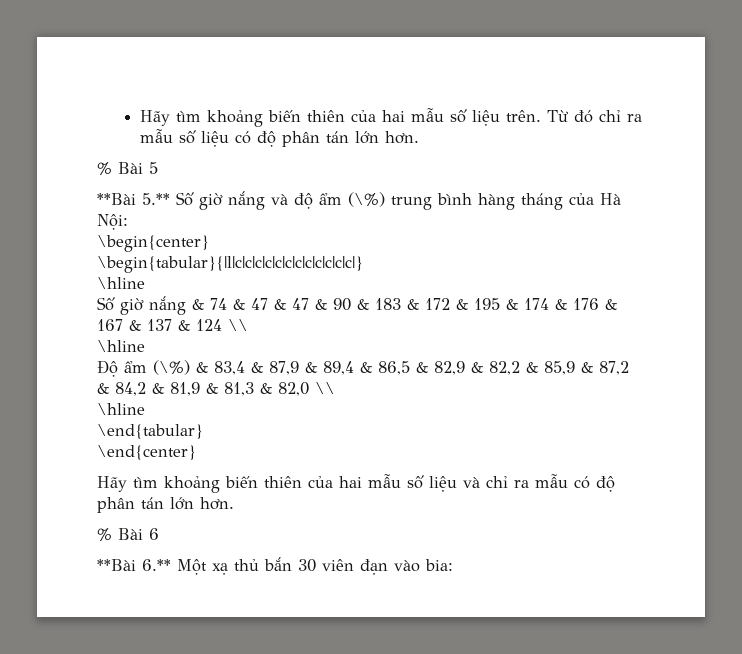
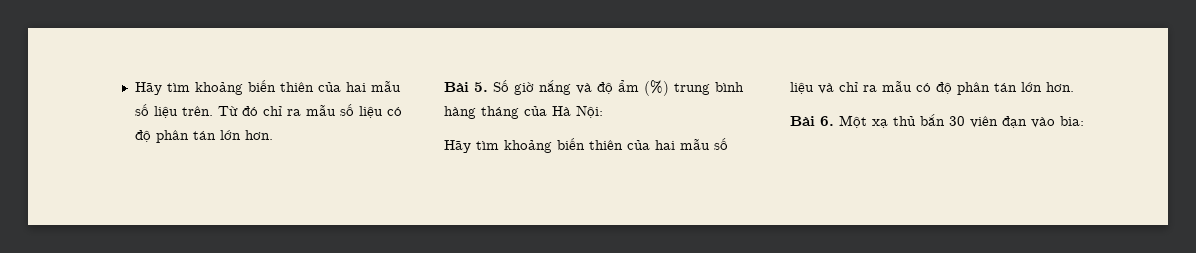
- % Bài 5
- **Bài 5.** Số giờ nắng và độ ẩm (\%) trung bình hàng tháng của Hà Nội:
+ Bài 5. Số giờ nắng và độ ẩm (%) trung bình hàng tháng của Hà Nội:
- \begin{center}
- \begin{tabular}{|l|c|c|c|c|c|c|c|c|c|c|c|c|}
- \hline
- Số giờ nắng & 74 & 47 & 47 & 90 & 183 & 172 & 195 & 174 & 176 & 167 & 137 & 124 \\
- \hline
- Độ ẩm (\%) & 83,4 & 87,9 & 89,4 & 86,5 & 82,9 & 82,2 & 85,9 & 87,2 & 84,2 & 81,9 & 81,3 & 82,0 \\
- \hline
- \end{tabular}
- \end{center}
- % Bài 6
- **Bài 6.** Một xạ thủ bắn 30 viên đạn vào bia:
+ Bài 6. Một xạ thủ bắn 30 viên đạn vào bia:

